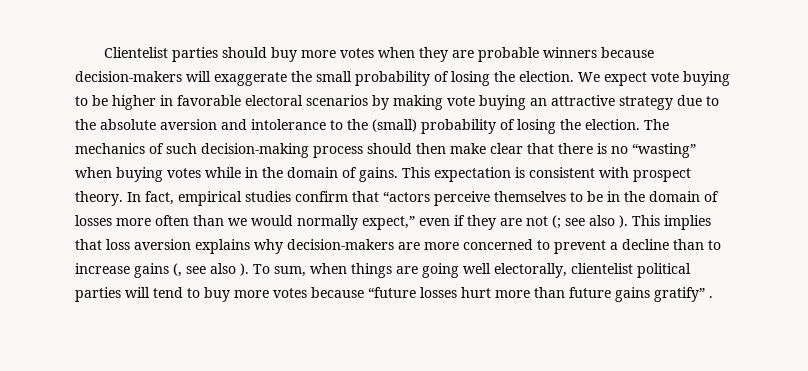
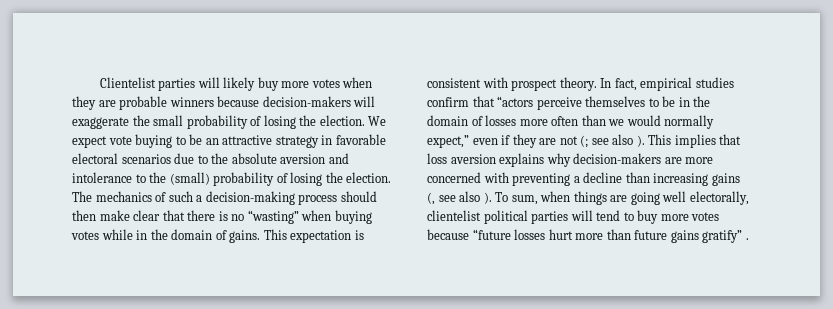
- Clientelist parties should buy more votes when they are probable winners because decision-makers will exaggerate the small probability of losing the election.
+ Clientelist parties will likely buy more votes when they are probable winners because decision-makers will exaggerate the small probability of losing the election.
- We expect vote buying to be higher in favorable electoral scenarios by making vote buying an attractive strategy due to the absolute aversion and intolerance to the (small) probability of losing the election.
+ We expect vote buying to be an attractive strategy in favorable electoral scenarios due to the absolute aversion and intolerance to the (small) probability of losing the election.
- The mechanics of such decision-making process should then make clear that there is no “wasting” when buying votes while in the domain of gains.
+ The mechanics of such a decision-making process should then make clear that there is no “wasting” when buying votes while in the domain of gains.
- This implies that loss aversion explains why decision-makers are more concerned to prevent a decline than to increase gains (, see also ).
+ This implies that loss aversion explains why decision-makers are more concerned with preventing a decline than increasing gains (, see also ).

